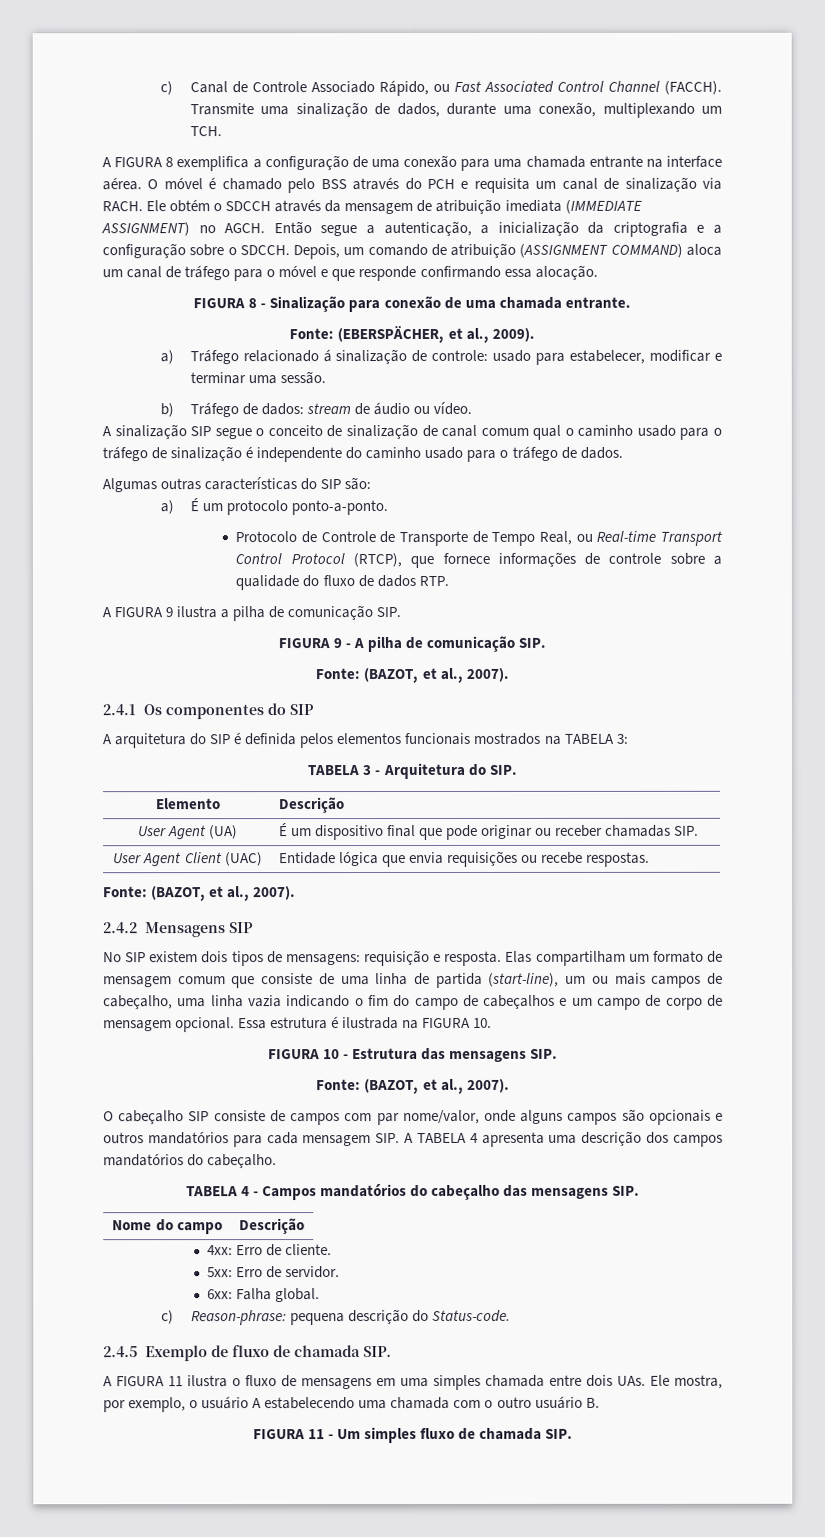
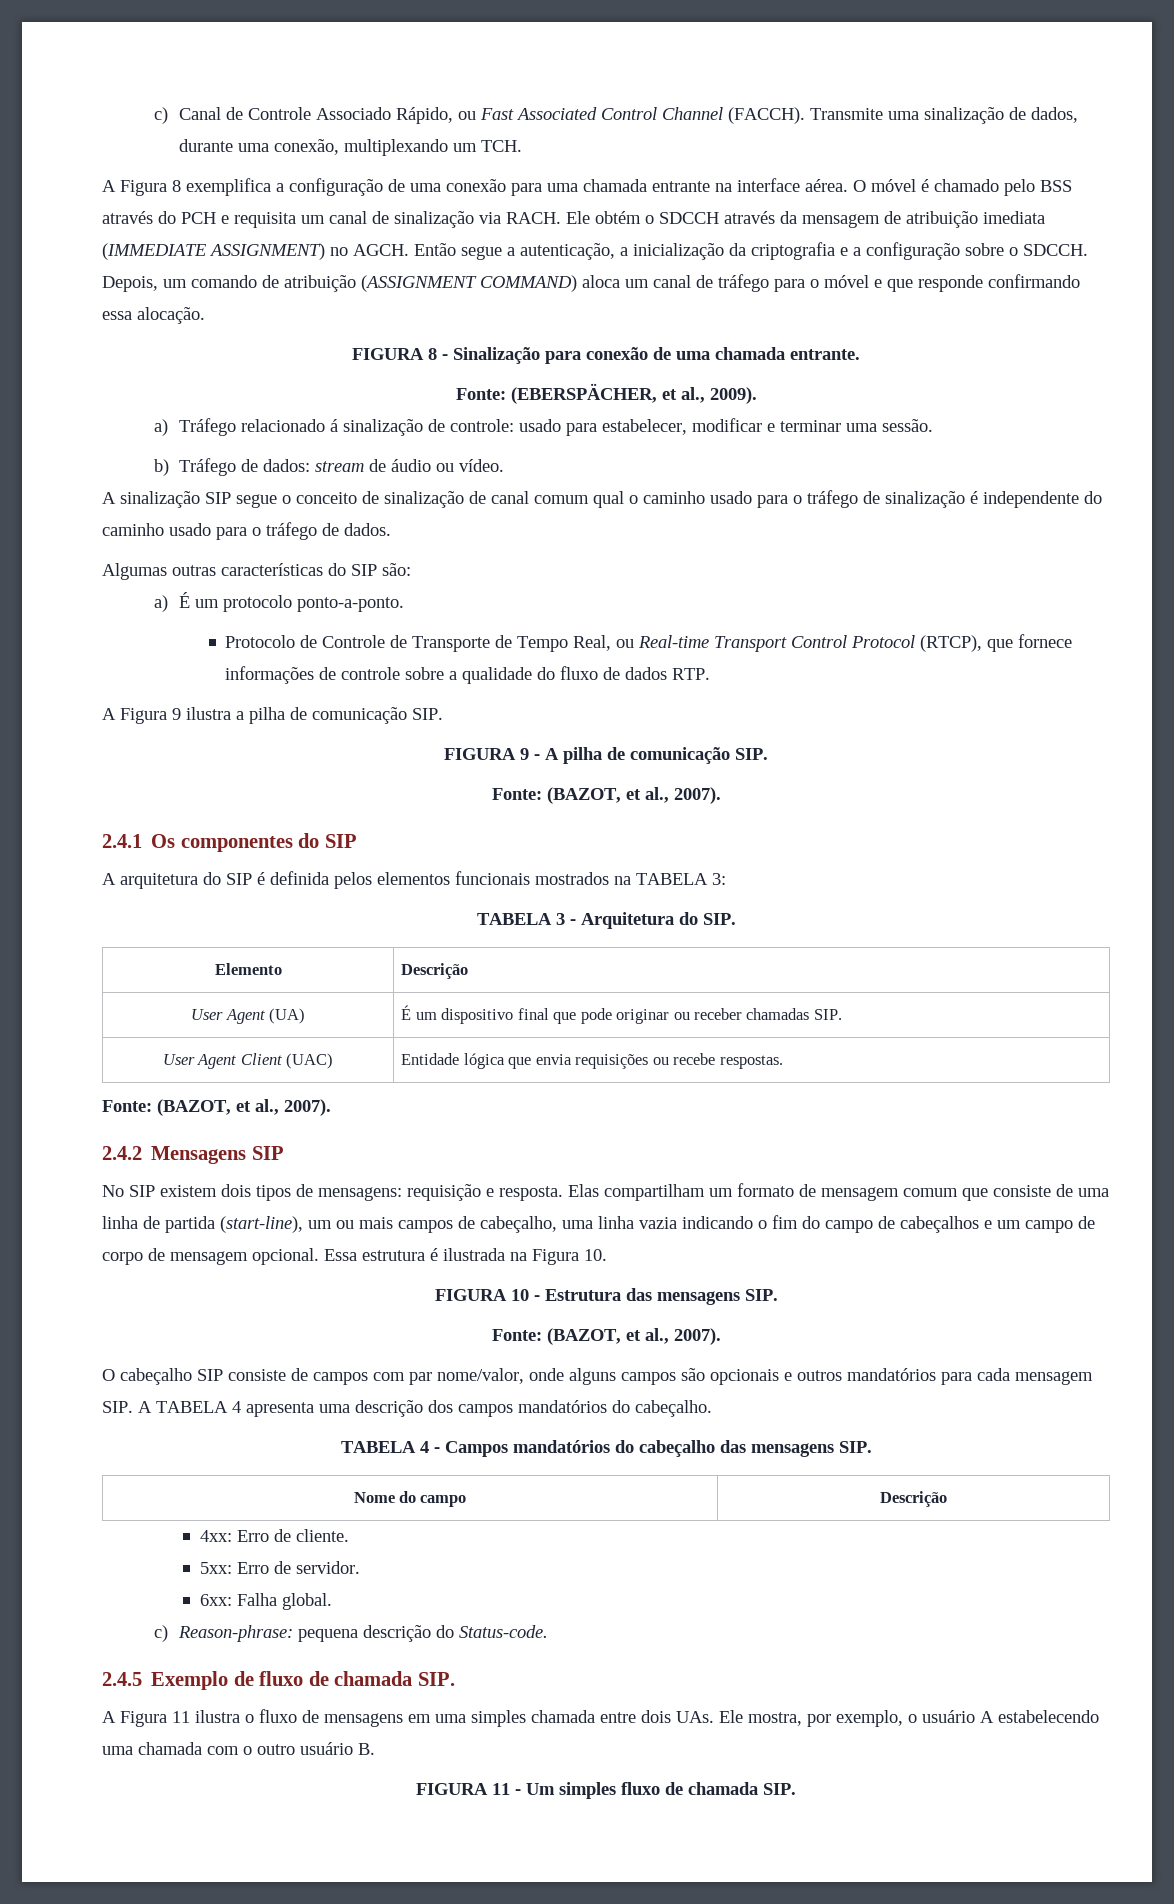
- A FIGURA 8 exemplifica a configuração de uma conexão para uma chamada entrante na interface aérea.
+ A Figura 8 exemplifica a configuração de uma conexão para uma chamada entrante na interface aérea.
- A FIGURA 9 ilustra a pilha de comunicação SIP.
+ A Figura 9 ilustra a pilha de comunicação SIP.
- Essa estrutura é ilustrada na FIGURA 10.
+ Essa estrutura é ilustrada na Figura 10.
- A FIGURA 11 ilustra o fluxo de mensagens em uma simples chamada entre dois UAs. Ele mostra, por exemplo, o usuário A estabelecendo uma chamada com o outro usuário B.
+ A Figura 11 ilustra o fluxo de mensagens em uma simples chamada entre dois UAs. Ele mostra, por exemplo, o usuário A estabelecendo uma chamada com o outro usuário B.

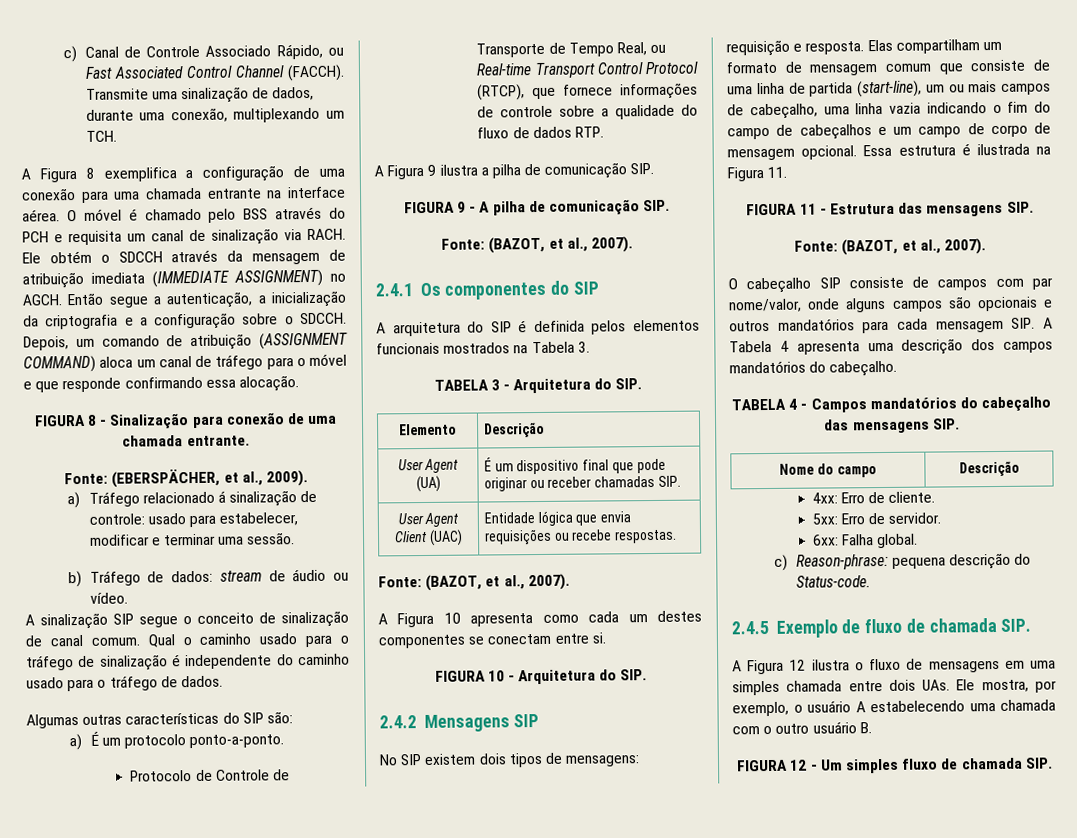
- A sinalização SIP segue o conceito de sinalização de canal comum qual o caminho usado para o tráfego de sinalização é independente do caminho usado para o tráfego de dados.
+ A sinalização SIP segue o conceito de sinalização de canal comum. Qual o caminho usado para o tráfego de sinalização é independente do caminho usado para o tráfego de dados.
- A arquitetura do SIP é definida pelos elementos funcionais mostrados na TABELA 3:
+ A arquitetura do SIP é definida pelos elementos funcionais mostrados na Tabela 3.
+ A Figura 10 apresenta como cada um destes componentes se conectam entre si.
+ FIGURA 10 - Arquitetura do SIP.
- Essa estrutura é ilustrada na Figura 10.
- FIGURA 10 - Estrutura das mensagens SIP.
+ Essa estrutura é ilustrada na Figura 11.
+ FIGURA 11 - Estrutura das mensagens SIP.
- O cabeçalho SIP consiste de campos com par nome/valor, onde alguns campos são opcionais e outros mandatórios para cada mensagem SIP. A TABELA 4 apresenta uma descrição dos campos mandatórios do cabeçalho.
+ O cabeçalho SIP consiste de campos com par nome/valor, onde alguns campos são opcionais e outros mandatórios para cada mensagem SIP. A Tabela 4 apresenta uma descrição dos campos mandatórios do cabeçalho.
- A Figura 11 ilustra o fluxo de mensagens em uma simples chamada entre dois UAs. Ele mostra, por exemplo, o usuário A estabelecendo uma chamada com o outro usuário B.
+ A Figura 12 ilustra o fluxo de mensagens em uma simples chamada entre dois UAs. Ele mostra, por exemplo, o usuário A estabelecendo uma chamada com o outro usuário B.
- FIGURA 11 - Um simples fluxo de chamada SIP.
+ FIGURA 12 - Um simples fluxo de chamada SIP.

